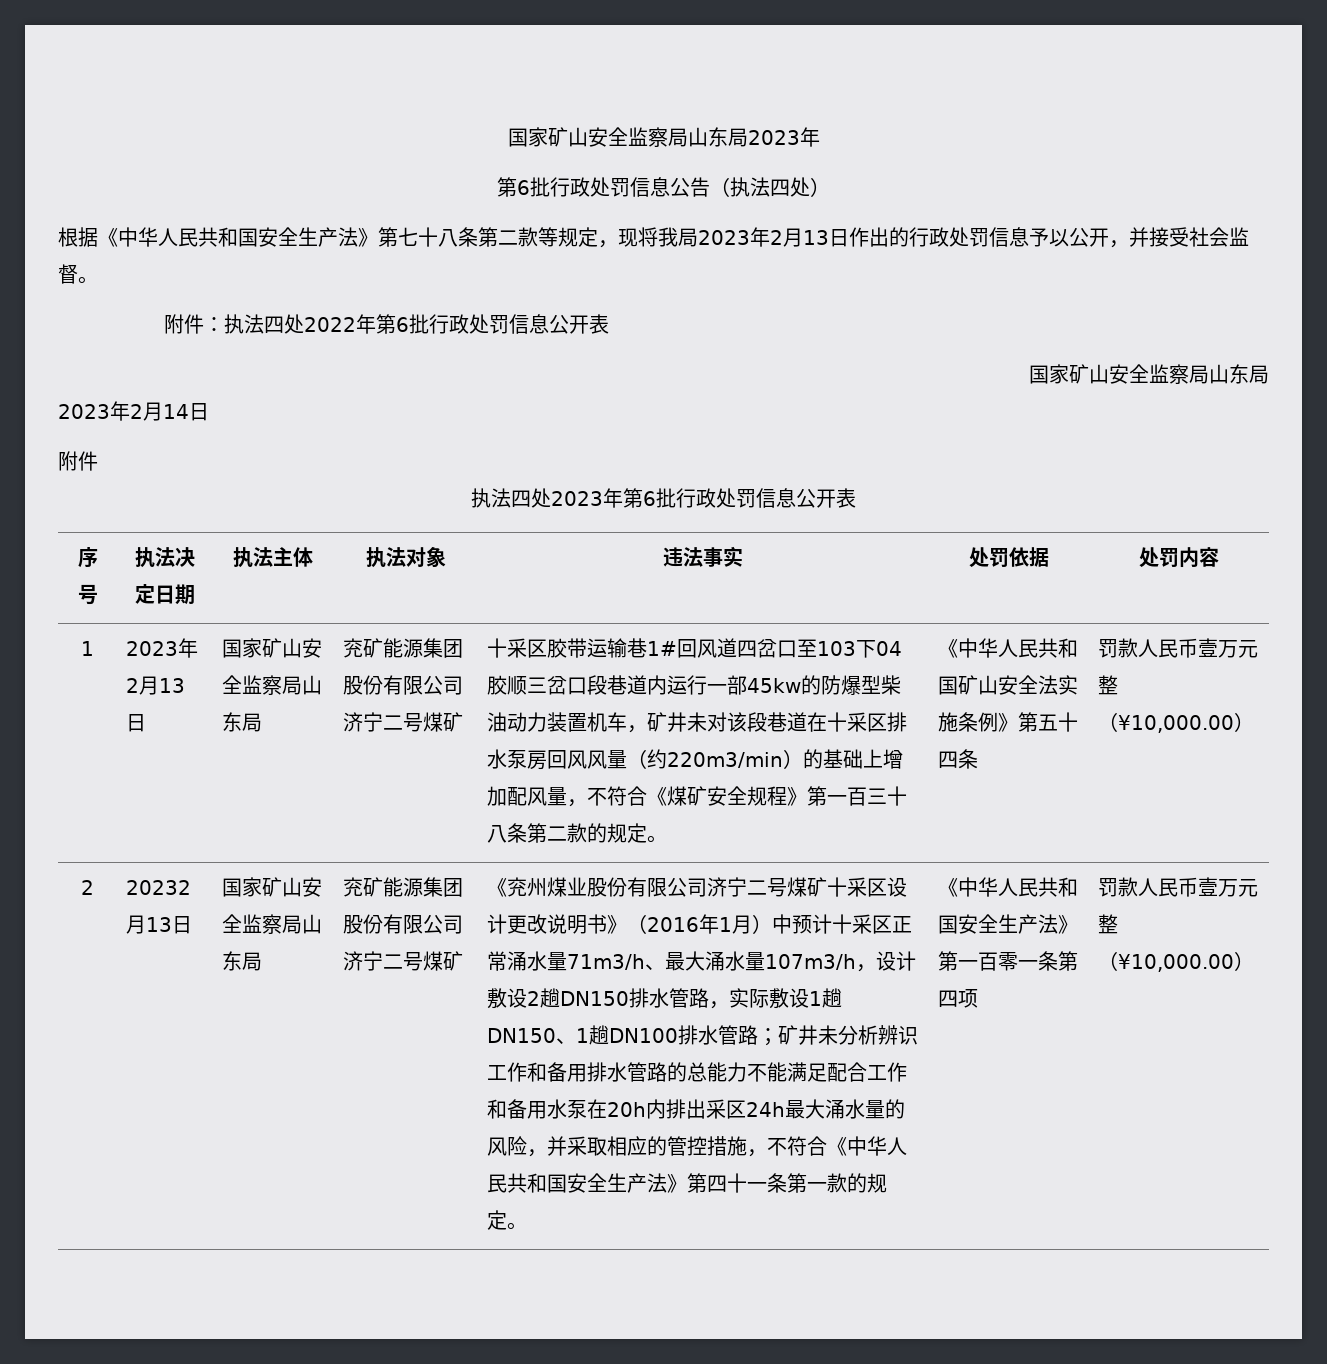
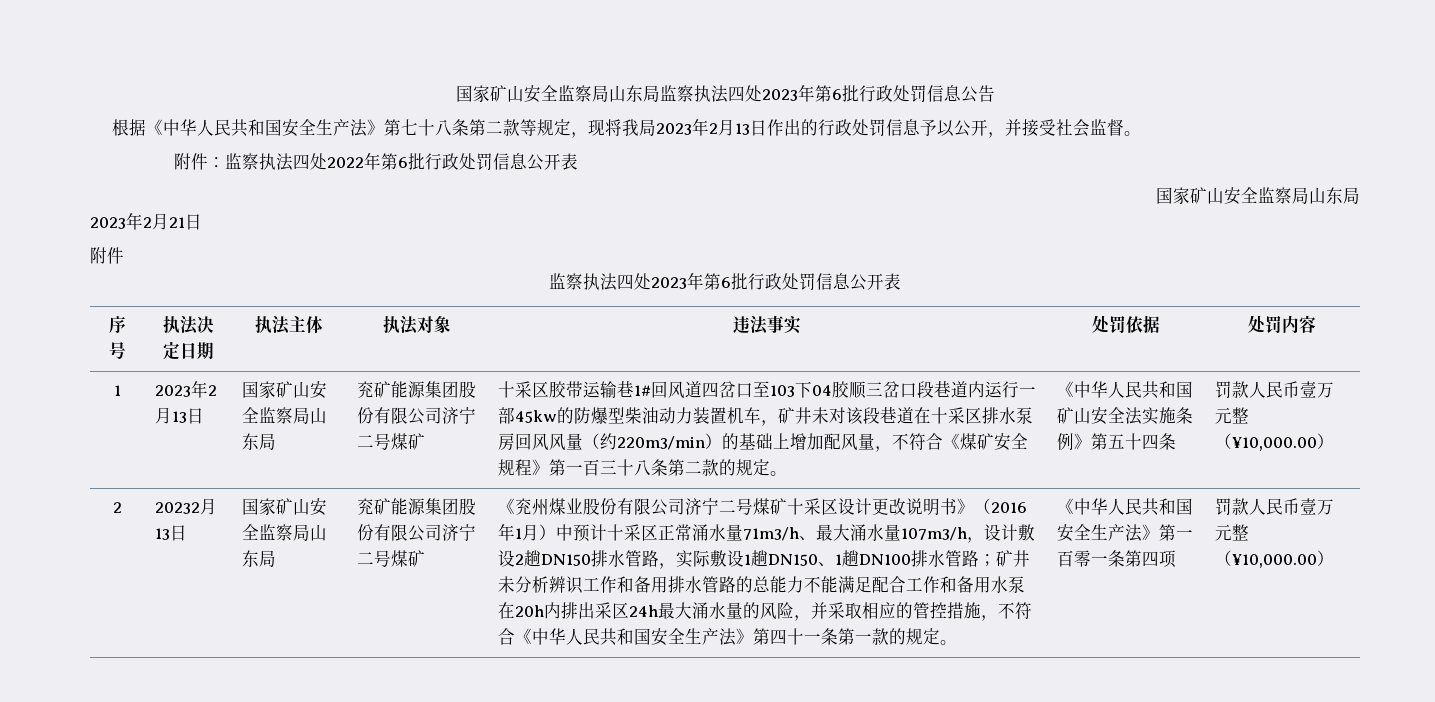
- 国家矿山安全监察局山东局2023年
- 第6批行政处罚信息公告（执法四处）
+ 国家矿山安全监察局山东局监察执法四处2023年第6批行政处罚信息公告
- 附件：执法四处2022年第6批行政处罚信息公开表
+ 附件：监察执法四处2022年第6批行政处罚信息公开表
- 2023年2月14日
+ 2023年2月21日
- 执法四处2023年第6批行政处罚信息公开表
+ 监察执法四处2023年第6批行政处罚信息公开表

